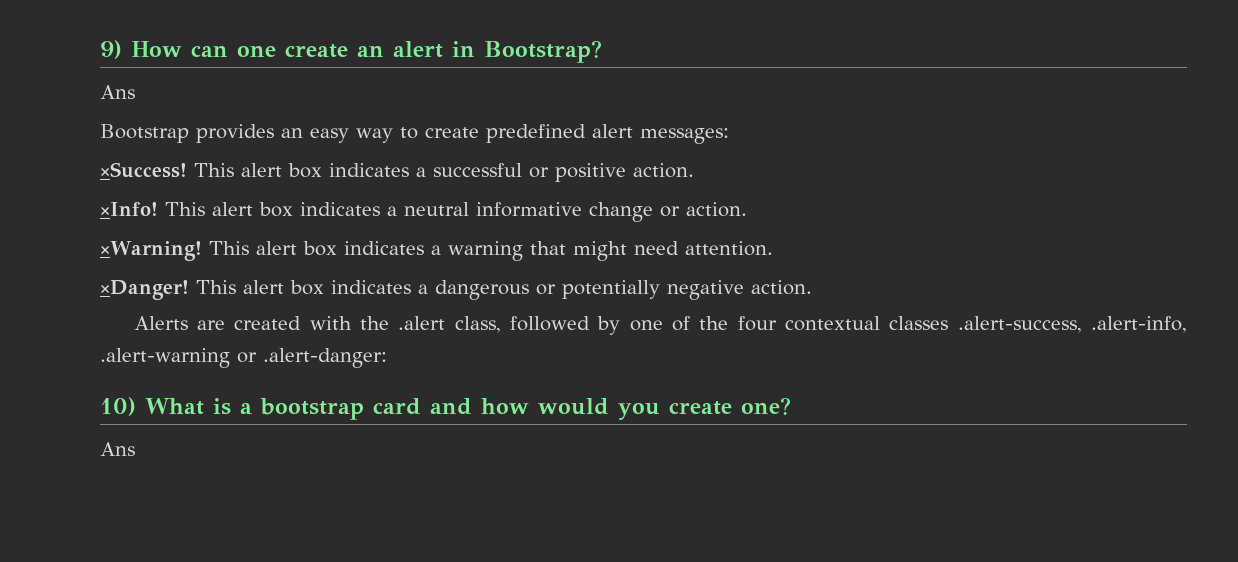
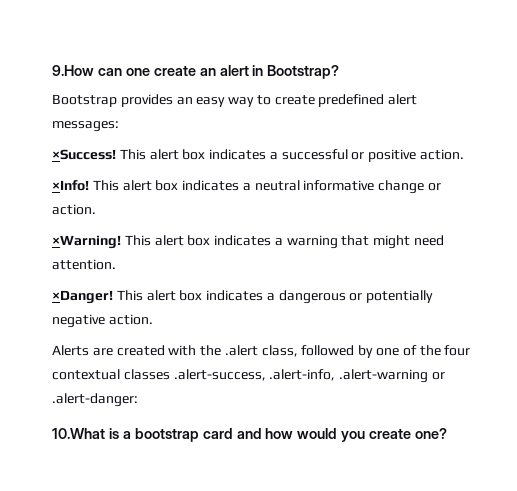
- 9) How can one create an alert in Bootstrap?
- Ans
+ 9.How can one create an alert in Bootstrap?
- 10) What is a bootstrap card and how would you create one?
- Ans
+ 10.What is a bootstrap card and how would you create one?

